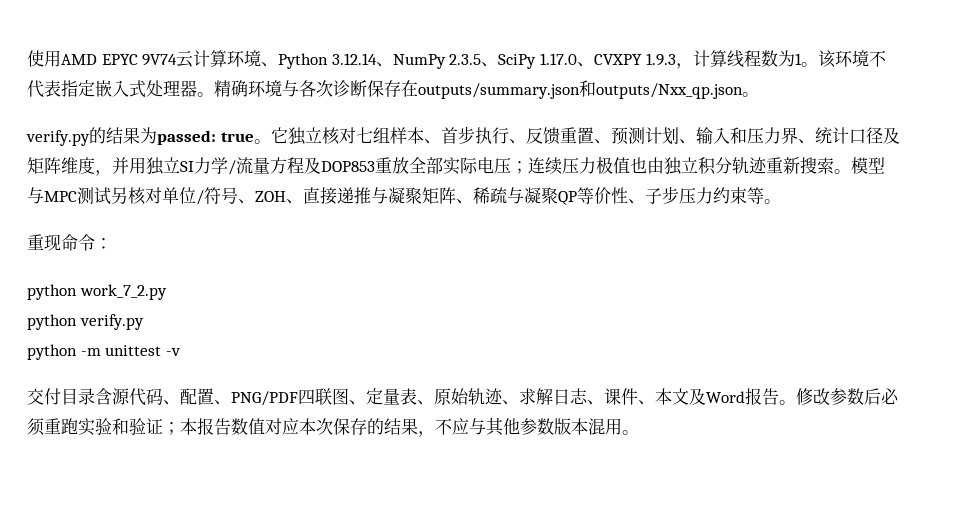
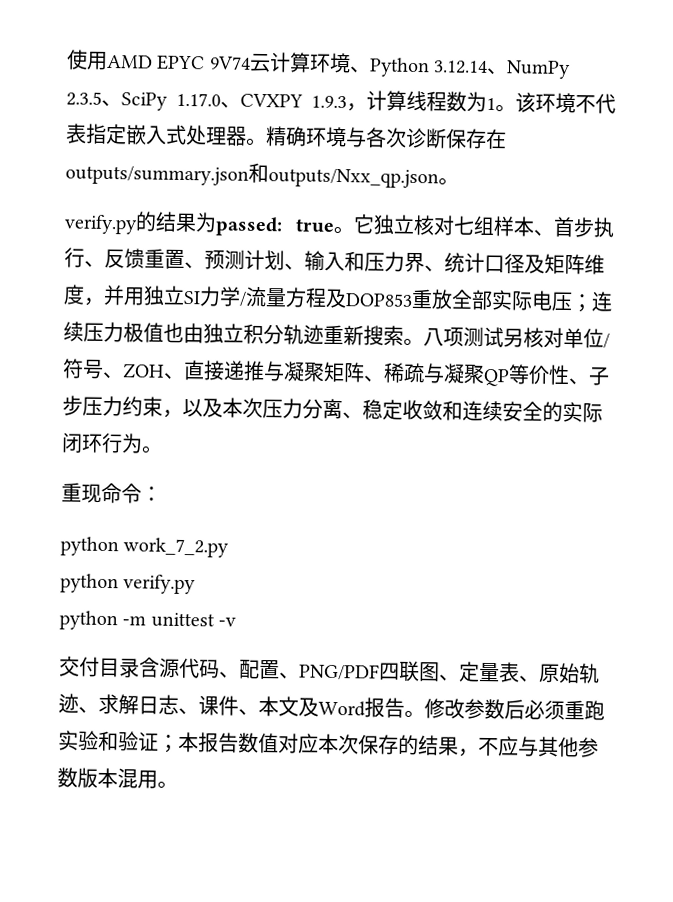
- 模型与MPC测试另核对单位/符号、ZOH、直接递推与凝聚矩阵、稀疏与凝聚QP等价性、子步压力约束等。
+ 八项测试另核对单位/符号、ZOH、直接递推与凝聚矩阵、稀疏与凝聚QP等价性、子步压力约束，以及本次压力分离、稳定收敛和连续安全的实际闭环行为。

